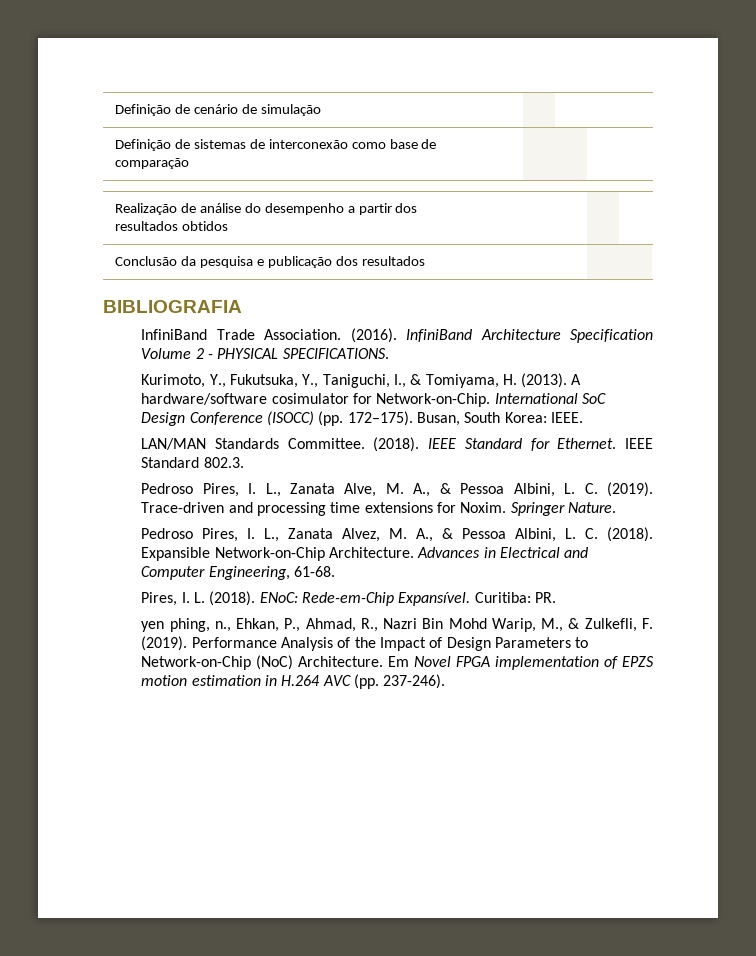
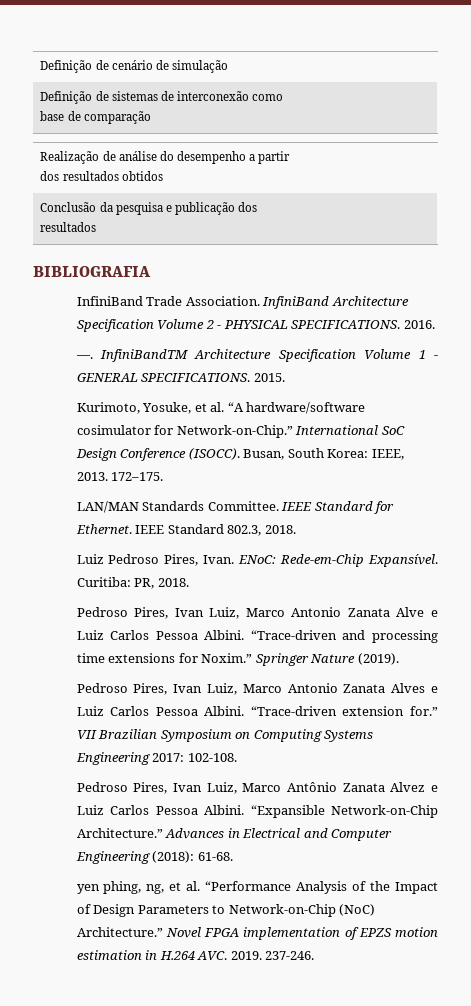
- (2016).
- InfiniBand Architecture Specification Volume 2 - PHYSICAL SPECIFICATIONS.
- Kurimoto, Y., Fukutsuka, Y., Taniguchi, I., & Tomiyama, H. (2013). A hardware/software cosimulator for Network-on-Chip.
+ InfiniBand Architecture Specification Volume 2 - PHYSICAL SPECIFICATIONS. 2016.
+ —. InfiniBandTM Architecture Specification Volume 1 - GENERAL SPECIFICATIONS. 2015.
+ Kurimoto, Yosuke, et al. “A hardware/software cosimulator for Network-on-Chip.”
- International SoC Design Conference (ISOCC) (pp. 172–175). Busan, South Korea: IEEE.
+ International SoC Design Conference (ISOCC). Busan, South Korea: IEEE, 2013. 172–175.
- LAN/MAN Standards Committee. (2018).
+ LAN/MAN Standards Committee.
- IEEE Standard 802.3.
- Pedroso Pires, I. L., Zanata Alve, M. A., & Pessoa Albini, L. C. (2019). Trace-driven and processing time extensions for Noxim. Springer Nature.
- Pedroso Pires, I. L., Zanata Alvez, M. A., & Pessoa Albini, L. C. (2018). Expansible Network-on-Chip Architecture.
+ IEEE Standard 802.3, 2018.
+ Luiz Pedroso Pires, Ivan. ENoC: Rede-em-Chip Expansível. Curitiba: PR, 2018.
+ Pedroso Pires, Ivan Luiz, Marco Antonio Zanata Alve e Luiz Carlos Pessoa Albini. “Trace-driven and processing time extensions for Noxim.” Springer Nature (2019).
+ Pedroso Pires, Ivan Luiz, Marco Antonio Zanata Alves e Luiz Carlos Pessoa Albini. “Trace-driven extension for.” VII Brazilian Symposium on Computing Systems Engineering 2017: 102-108.
+ Pedroso Pires, Ivan Luiz, Marco Antônio Zanata Alvez e Luiz Carlos Pessoa Albini. “Expansible Network-on-Chip Architecture.”
- Advances in Electrical and Computer Engineering, 61-68.
+ Advances in Electrical and Computer Engineering (2018): 61-68.
- Pires, I. L. (2018). ENoC: Rede-em-Chip Expansível. Curitiba: PR.
- yen phing, n., Ehkan, P., Ahmad, R., Nazri Bin Mohd Warip, M., & Zulkefli, F. (2019). Performance Analysis of the Impact of Design Parameters to Network-on-Chip (NoC) Architecture. Em Novel FPGA implementation of EPZS motion estimation in H.264 AVC (pp. 237-246).
+ yen phing, ng, et al. “Performance Analysis of the Impact of Design Parameters to Network-on-Chip (NoC) Architecture.” Novel FPGA implementation of EPZS motion estimation in H.264 AVC. 2019. 237-246.

